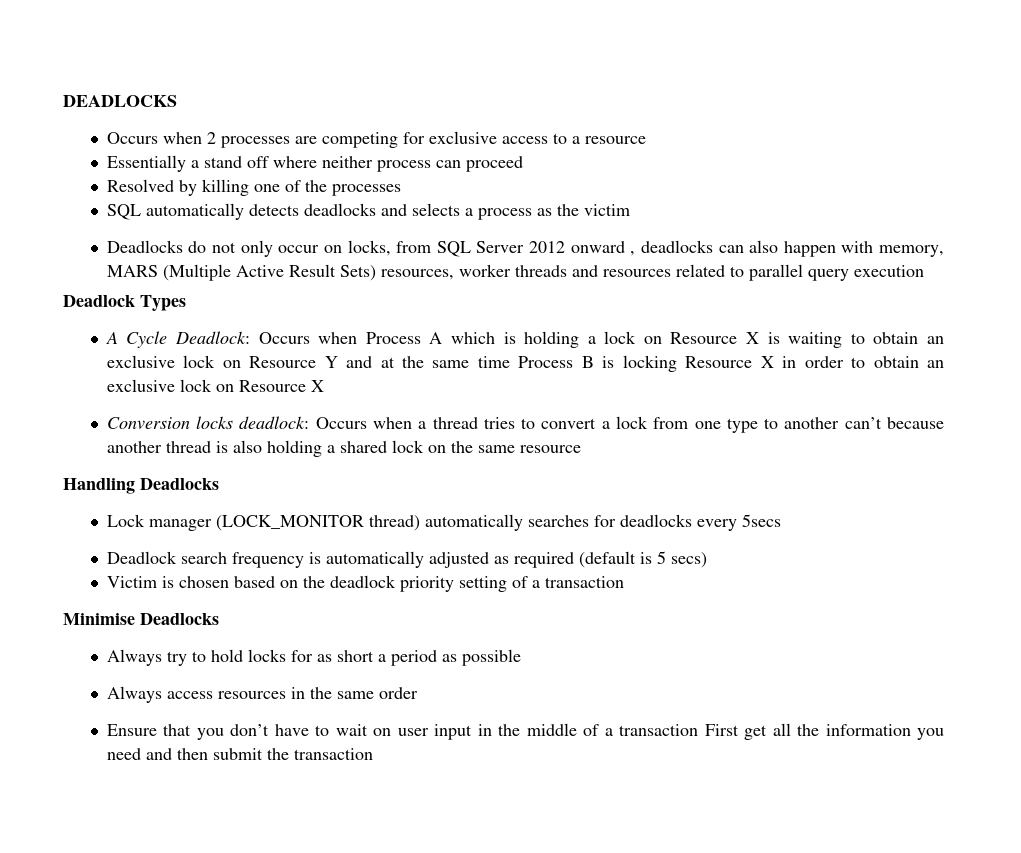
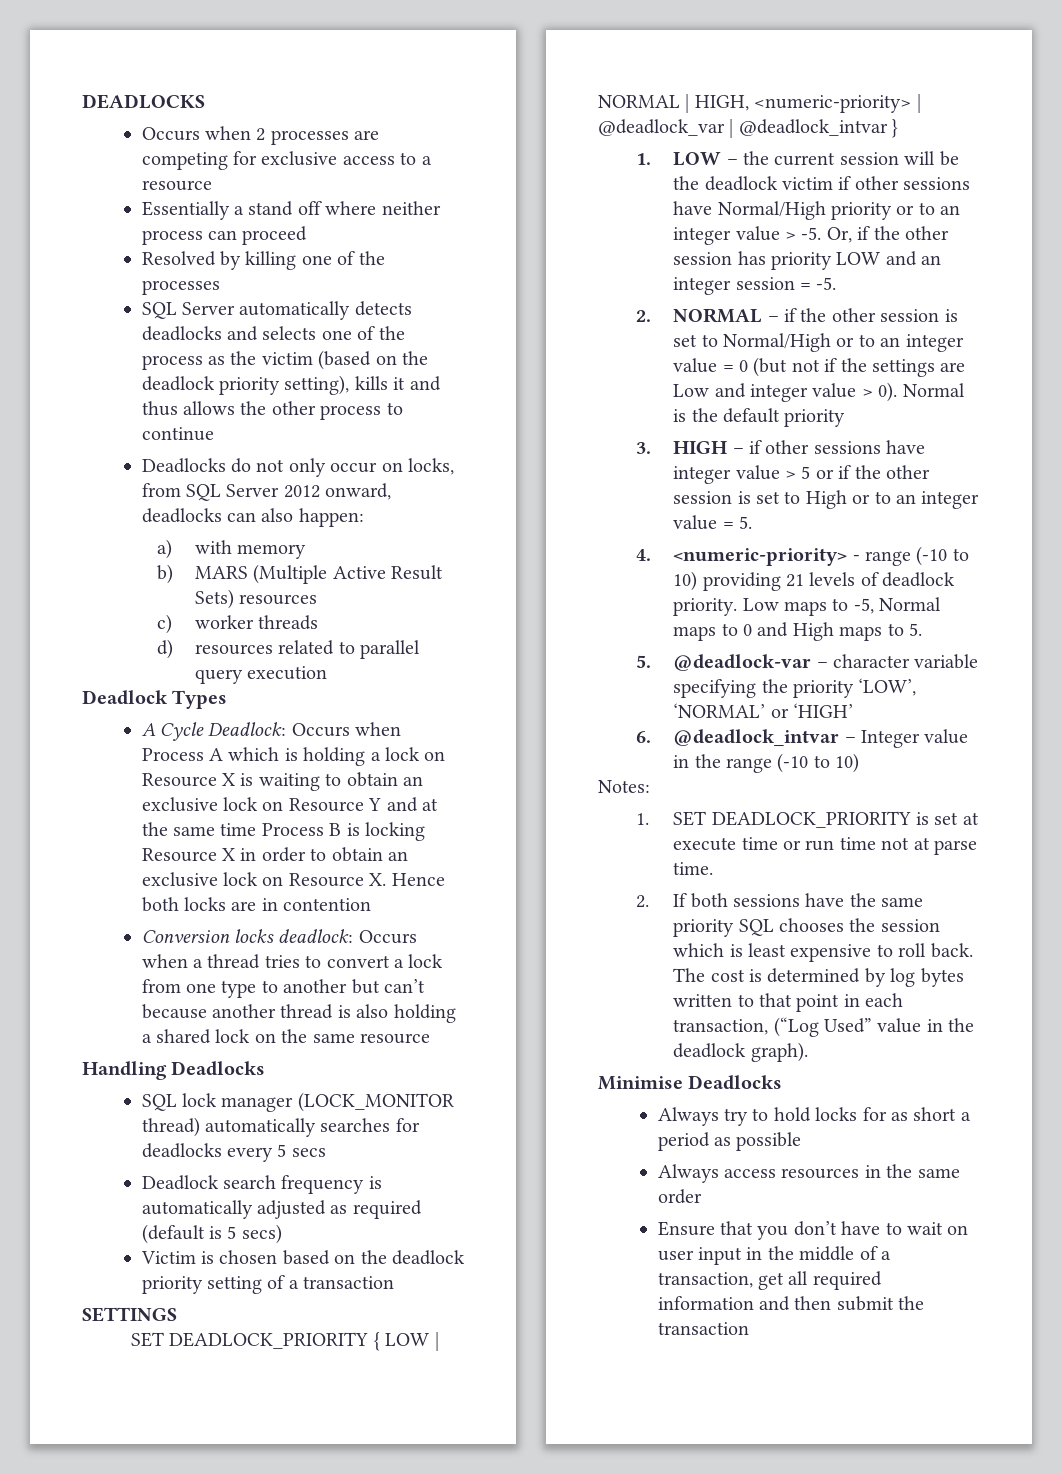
- SQL automatically detects deadlocks and selects a process as the victim
+ SQL Server automatically detects deadlocks and selects one of the process as the victim (based on the deadlock priority setting), kills it and thus allows the other process to continue
- Deadlocks do not only occur on locks, from SQL Server 2012 onward , deadlocks can also happen with memory, MARS (Multiple Active Result Sets) resources, worker threads and resources related to parallel query execution
+ Deadlocks do not only occur on locks, from SQL Server 2012 onward, deadlocks can also happen:
+ a) with memory
+ b) MARS (Multiple Active Result Sets) resources
+ c) worker threads
+ d) resources related to parallel query execution
- A Cycle Deadlock: Occurs when Process A which is holding a lock on Resource X is waiting to obtain an exclusive lock on Resource Y and at the same time Process B is locking Resource X in order to obtain an exclusive lock on Resource X
+ A Cycle Deadlock: Occurs when Process A which is holding a lock on Resource X is waiting to obtain an exclusive lock on Resource Y and at the same time Process B is locking Resource X in order to obtain an exclusive lock on Resource X. Hence both locks are in contention
- Conversion locks deadlock: Occurs when a thread tries to convert a lock from one type to another can’t because another thread is also holding a shared lock on the same resource
+ Conversion locks deadlock: Occurs when a thread tries to convert a lock from one type to another but can’t because another thread is also holding a shared lock on the same resource
- Lock manager (LOCK_MONITOR thread) automatically searches for deadlocks every 5secs
+ SQL lock manager (LOCK_MONITOR thread) automatically searches for deadlocks every 5 secs
+ SETTINGS
+ SET DEADLOCK_PRIORITY { LOW | NORMAL | HIGH, <numeric-priority> | @deadlock_var | @deadlock_intvar }
+ 1. LOW – the current session will be the deadlock victim if other sessions have Normal/High priority or to an integer value > -5. Or, if the other session has priority LOW and an integer session = -5.
+ 2. NORMAL – if the other session is set to Normal/High or to an integer value = 0 (but not if the settings are Low and integer value > 0). Normal is the default priority
+ 3. HIGH – if other sessions have integer value > 5 or if the other session is set to High or to an integer value = 5.
+ 4. <numeric-priority> - range (-10 to 10) providing 21 levels of deadlock priority. Low maps to -5, Normal maps to 0 and High maps to 5.
+ 5. @deadlock-var – character variable specifying the priority ‘LOW’, ‘NORMAL’ or ‘HIGH’
+ 6. @deadlock_intvar – Integer value in the range (-10 to 10)
+ Notes:
+ 1. SET DEADLOCK_PRIORITY is set at execute time or run time not at parse time.
+ 2. If both sessions have the same priority SQL chooses the session which is least expensive to roll back. The cost is determined by log bytes written to that point in each transaction, (“Log Used” value in the deadlock graph).
- Ensure that you don’t have to wait on user input in the middle of a transaction First get all the information you need and then submit the transaction
+ Ensure that you don’t have to wait on user input in the middle of a transaction, get all required information and then submit the transaction

